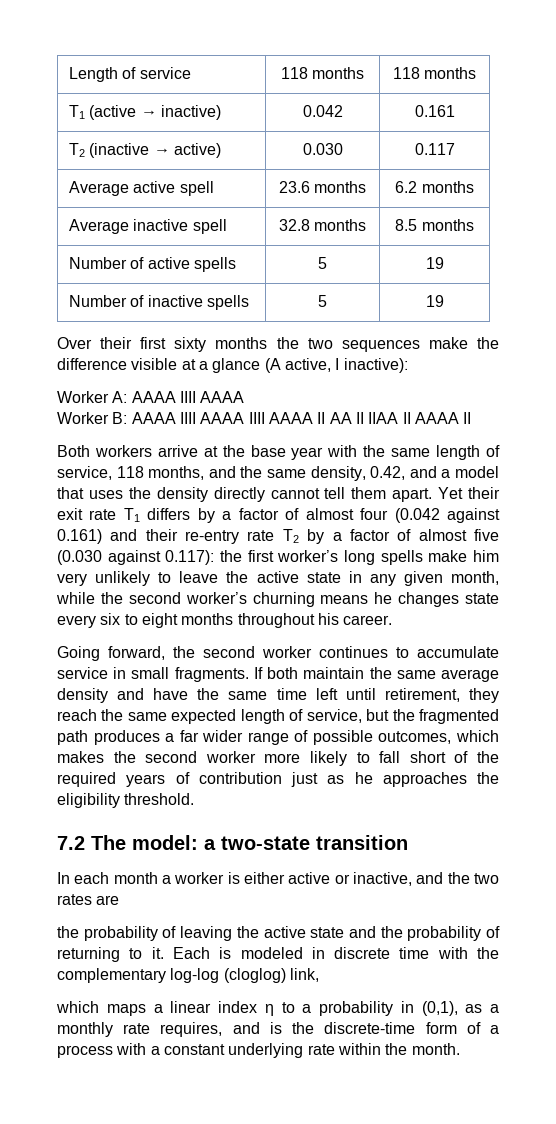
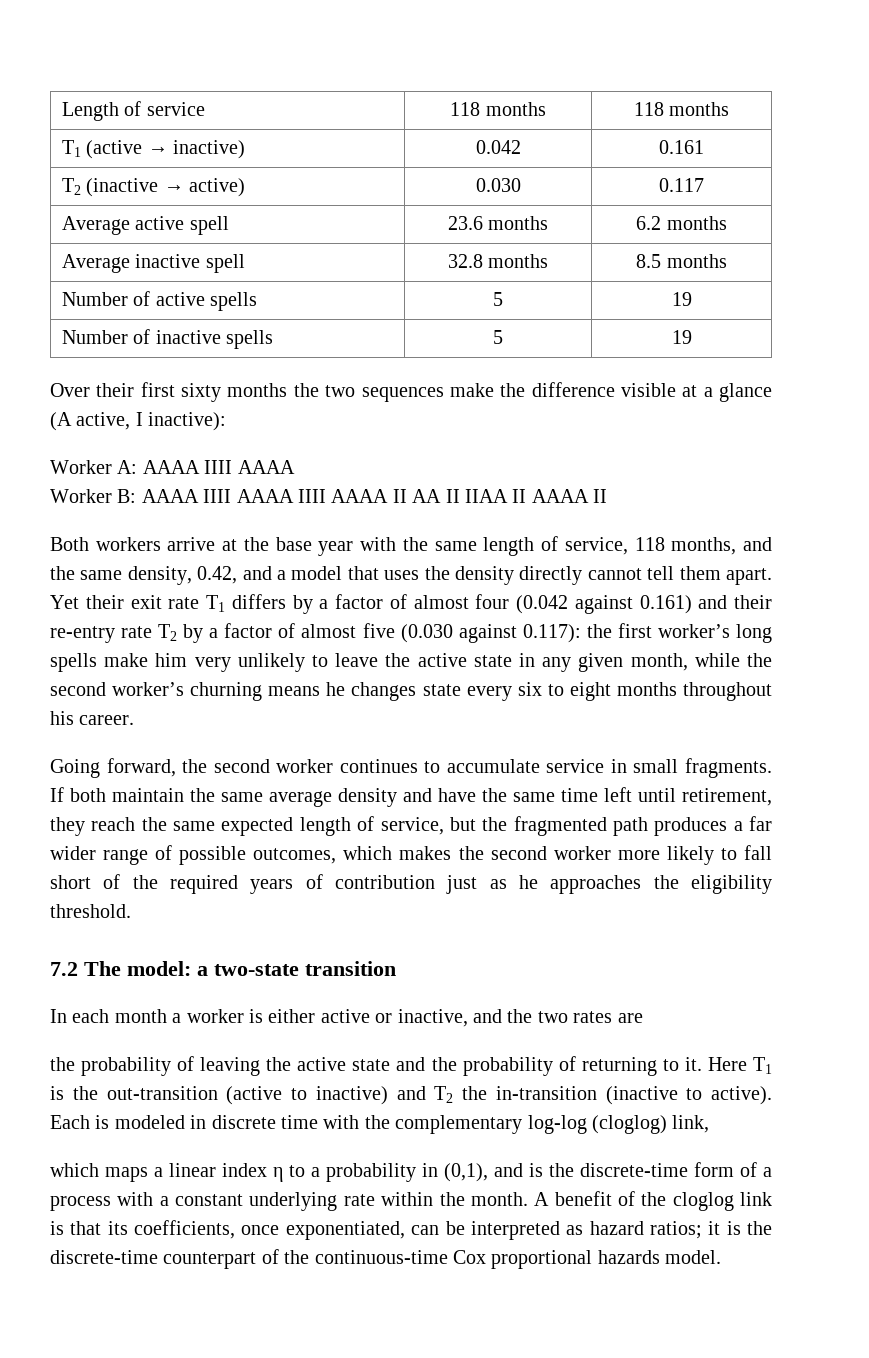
+ Here T1 is the out-transition (active to inactive) and T2 the in-transition (inactive to active).
- which maps a linear index η to a probability in (0,1), as a monthly rate requires, and is the discrete-time form of a process with a constant underlying rate within the month.
+ which maps a linear index η to a probability in (0,1), and is the discrete-time form of a process with a constant underlying rate within the month.
+ A benefit of the cloglog link is that its coefficients, once exponentiated, can be interpreted as hazard ratios; it is the discrete-time counterpart of the continuous-time Cox proportional hazards model.

